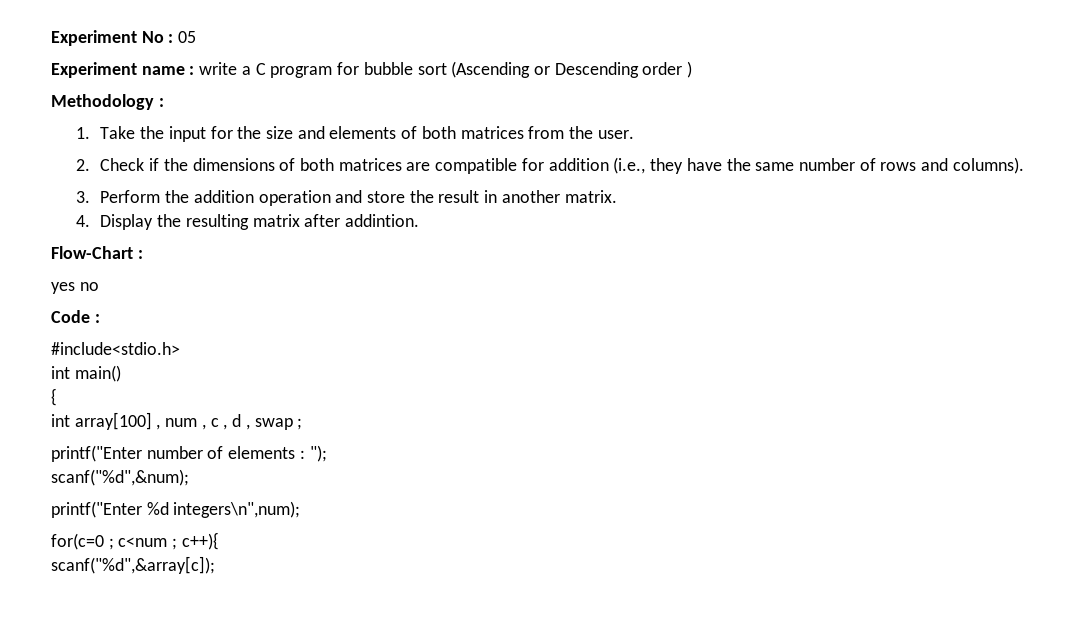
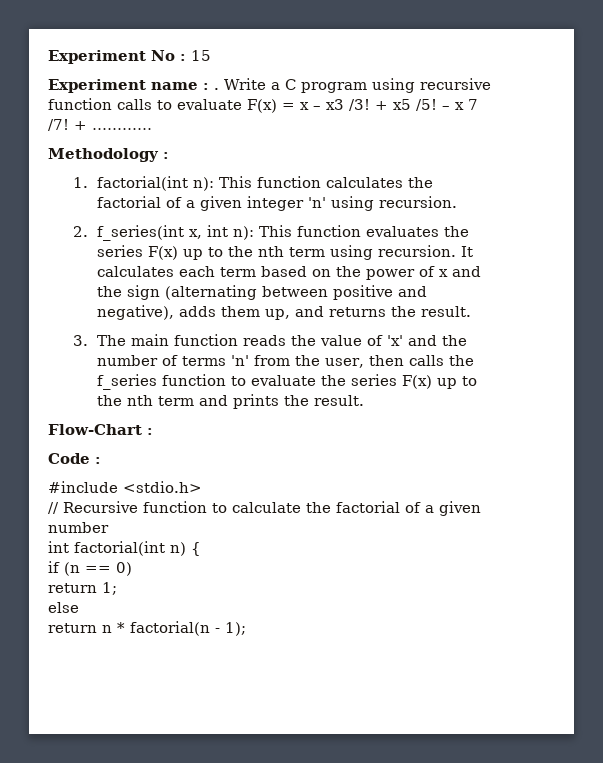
- Experiment No : 05
+ Experiment No : 15
- Experiment name : write a C program for bubble sort (Ascending or Descending order )
+ Experiment name : . Write a C program using recursive function calls to evaluate F(x) = x – x3 /3! + x5 /5! – x 7 /7! + …………
  Methodology :
- 1. Take the input for the size and elements of both matrices from the user.
- 2. Check if the dimensions of both matrices are compatible for addition (i.e., they have the same number of rows and columns).
- 3. Perform the addition operation and store the result in another matrix.
- 4. Display the resulting matrix after addintion.
+ 1. factorial(int n): This function calculates the factorial of a given integer 'n' using recursion.
+ 2. f_series(int x, int n): This function evaluates the series F(x) up to the nth term using recursion. It calculates each term based on the power of x and the sign (alternating between positive and negative), adds them up, and returns the result.
+ 3. The main function reads the value of 'x' and the number of terms 'n' from the user, then calls the f_series function to evaluate the series F(x) up to the nth term and prints the result.
- yes no
- #include<stdio.h>
- int main()
- {
+ #include <stdio.h>
+ // Recursive function to calculate the factorial of a given number
+ int factorial(int n) {
- int array[100] , num , c , d , swap ;
- printf("Enter number of elements : ");
- scanf("%d",&num);
- printf("Enter %d integers\n",num);
- for(c=0 ; c<num ; c++){
- scanf("%d",&array[c]);
+ if (n == 0)
+ return 1;
+ else
+ return n * factorial(n - 1);

